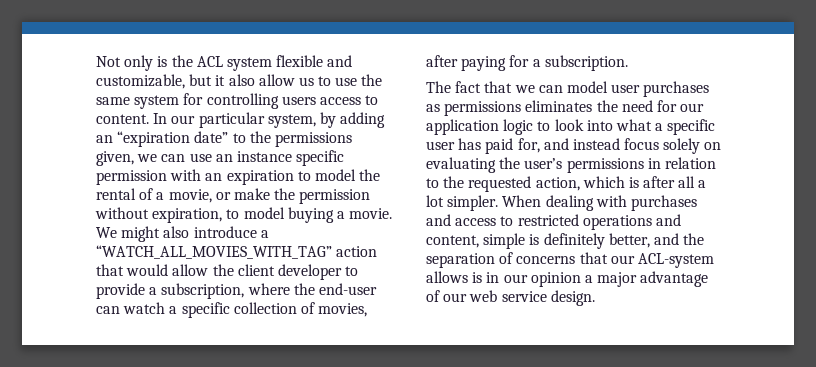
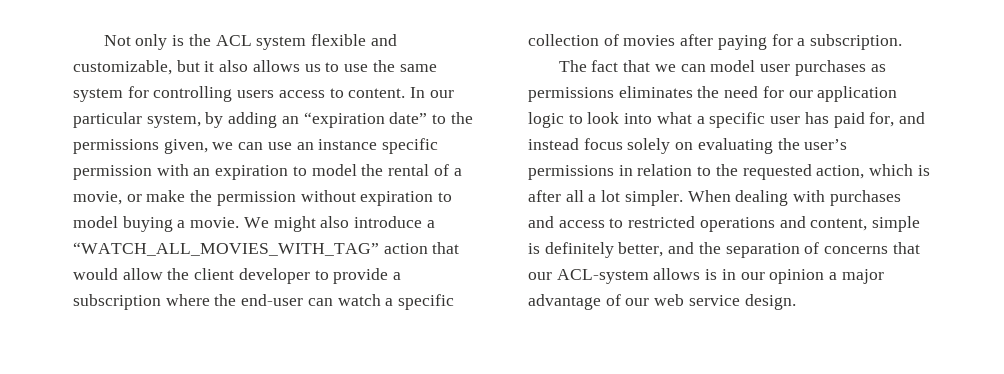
- Not only is the ACL system flexible and customizable, but it also allow us to use the same system for controlling users access to content.
+ Not only is the ACL system flexible and customizable, but it also allows us to use the same system for controlling users access to content.
- In our particular system, by adding an “expiration date” to the permissions given, we can use an instance specific permission with an expiration to model the rental of a movie, or make the permission without expiration, to model buying a movie.
+ In our particular system, by adding an “expiration date” to the permissions given, we can use an instance specific permission with an expiration to model the rental of a movie, or make the permission without expiration to model buying a movie.
- We might also introduce a “WATCH_ALL_MOVIES_WITH_TAG” action that would allow the client developer to provide a subscription, where the end-user can watch a specific collection of movies, after paying for a subscription.
+ We might also introduce a “WATCH_ALL_MOVIES_WITH_TAG” action that would allow the client developer to provide a subscription where the end-user can watch a specific collection of movies after paying for a subscription.

